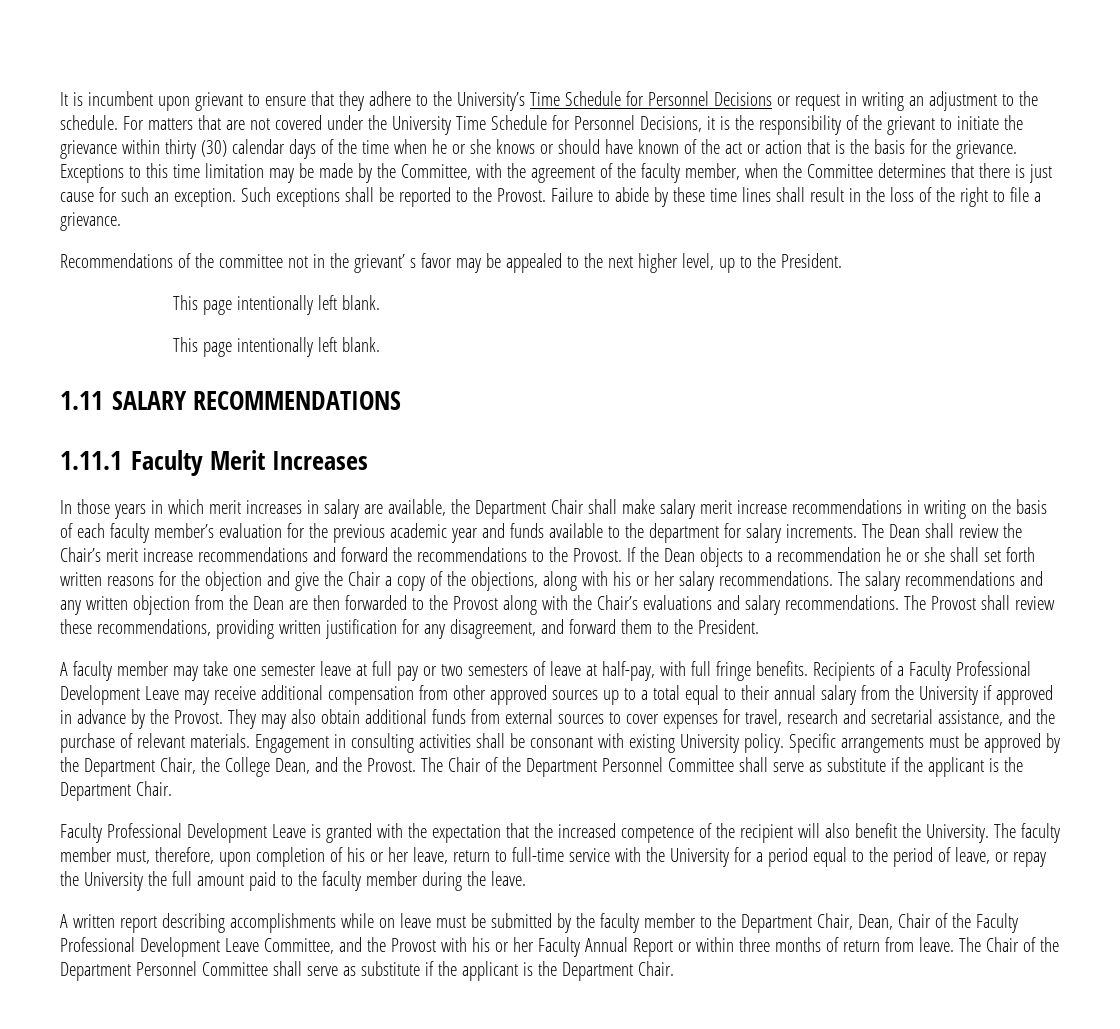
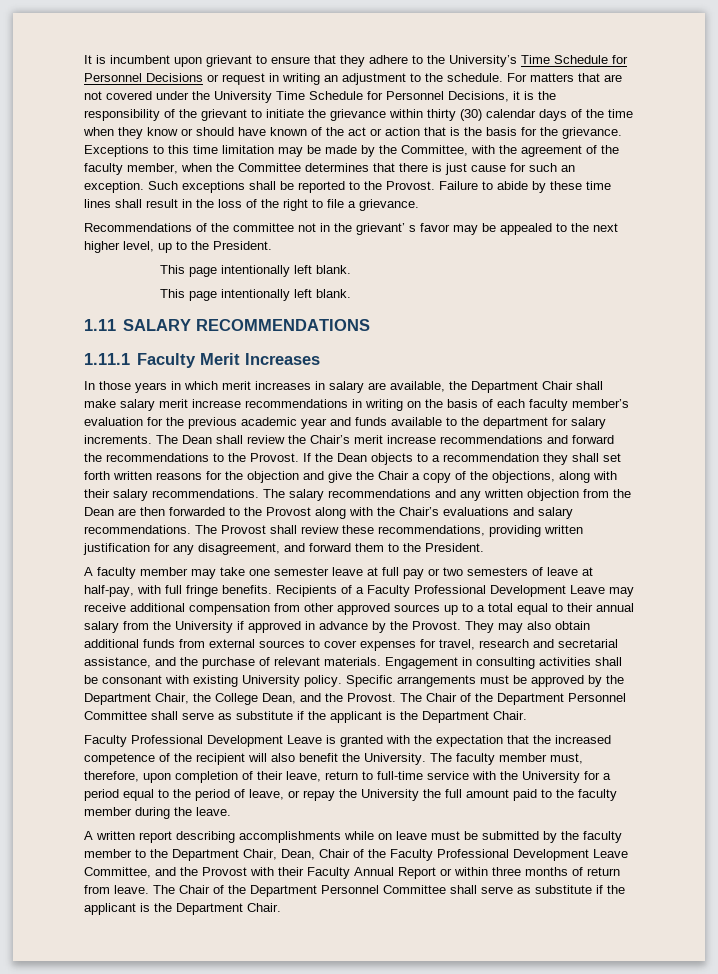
- For matters that are not covered under the University Time Schedule for Personnel Decisions, it is the responsibility of the grievant to initiate the grievance within thirty (30) calendar days of the time when he or she knows or should have known of the act or action that is the basis for the grievance.
+ For matters that are not covered under the University Time Schedule for Personnel Decisions, it is the responsibility of the grievant to initiate the grievance within thirty (30) calendar days of the time when they know or should have known of the act or action that is the basis for the grievance.
- If the Dean objects to a recommendation he or she shall set forth written reasons for the objection and give the Chair a copy of the objections, along with his or her salary recommendations.
+ If the Dean objects to a recommendation they shall set forth written reasons for the objection and give the Chair a copy of the objections, along with their salary recommendations.
- The faculty member must, therefore, upon completion of his or her leave, return to full-time service with the University for a period equal to the period of leave, or repay the University the full amount paid to the faculty member during the leave.
+ The faculty member must, therefore, upon completion of their leave, return to full-time service with the University for a period equal to the period of leave, or repay the University the full amount paid to the faculty member during the leave.
- A written report describing accomplishments while on leave must be submitted by the faculty member to the Department Chair, Dean, Chair of the Faculty Professional Development Leave Committee, and the Provost with his or her Faculty Annual Report or within three months of return from leave.
+ A written report describing accomplishments while on leave must be submitted by the faculty member to the Department Chair, Dean, Chair of the Faculty Professional Development Leave Committee, and the Provost with their Faculty Annual Report or within three months of return from leave.

